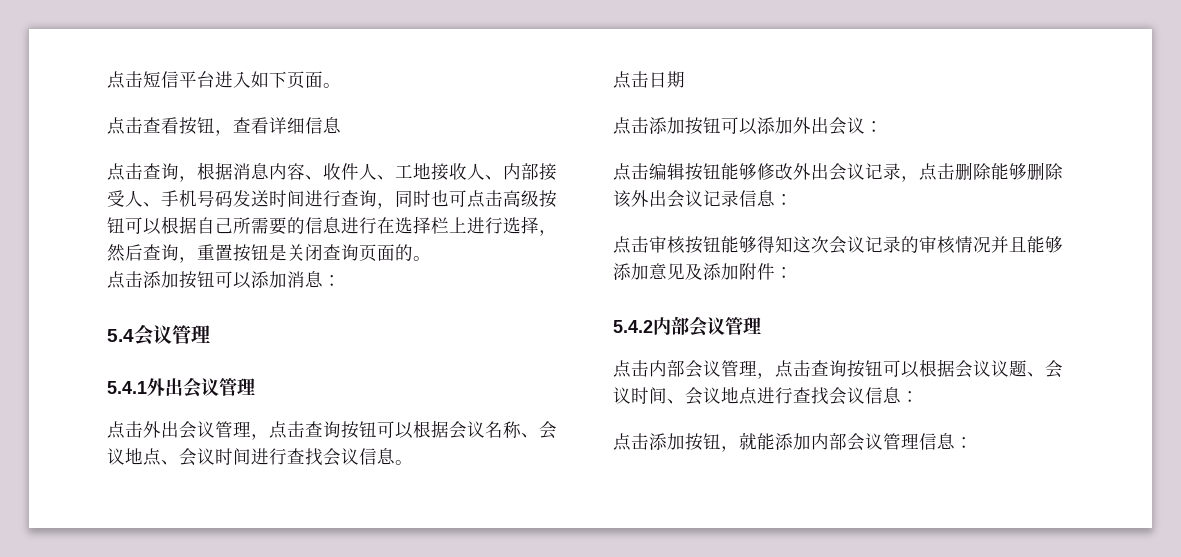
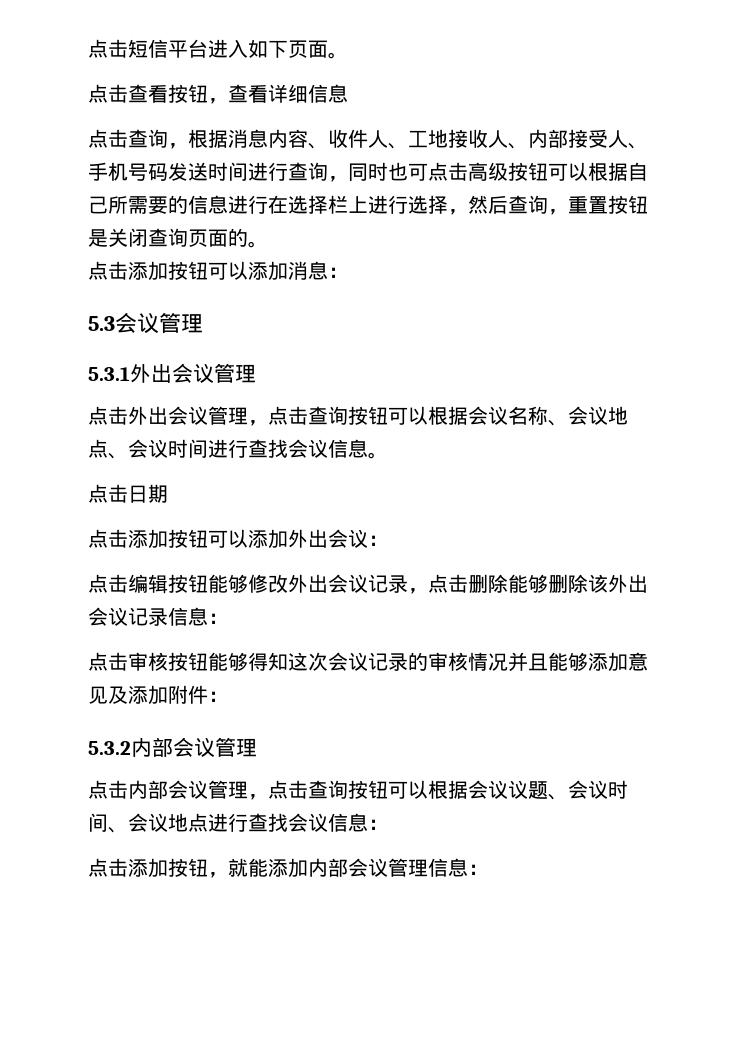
- 5.4会议管理
- 5.4.1外出会议管理
+ 5.3会议管理
+ 5.3.1外出会议管理
- 5.4.2内部会议管理
+ 5.3.2内部会议管理

